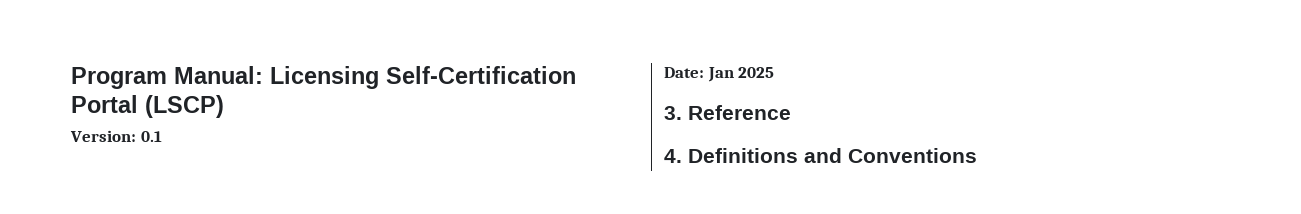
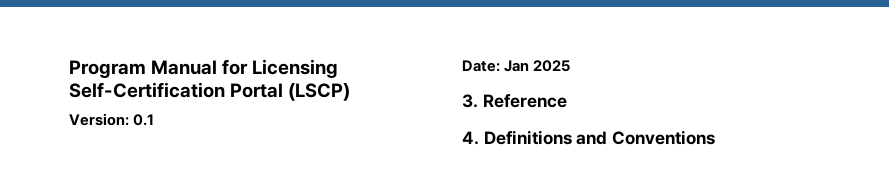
- Program Manual: Licensing Self-Certification Portal (LSCP)
+ Program Manual for Licensing Self-Certification Portal (LSCP)

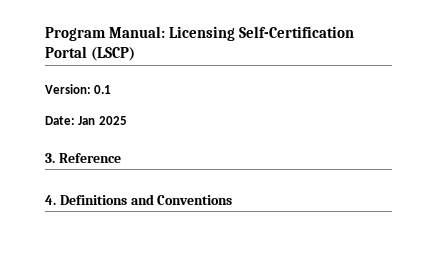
- Program Manual for Licensing Self-Certification Portal (LSCP)
+ Program Manual: Licensing Self-Certification Portal (LSCP)

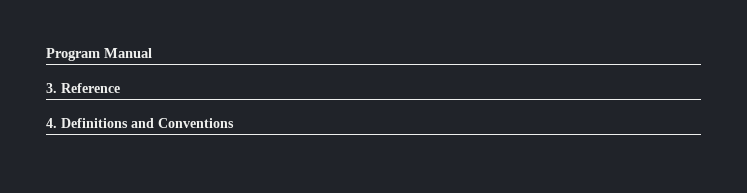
- Program Manual: Licensing Self-Certification Portal (LSCP)
- Version: 0.1
- Date: Jan 2025
+ Program Manual

